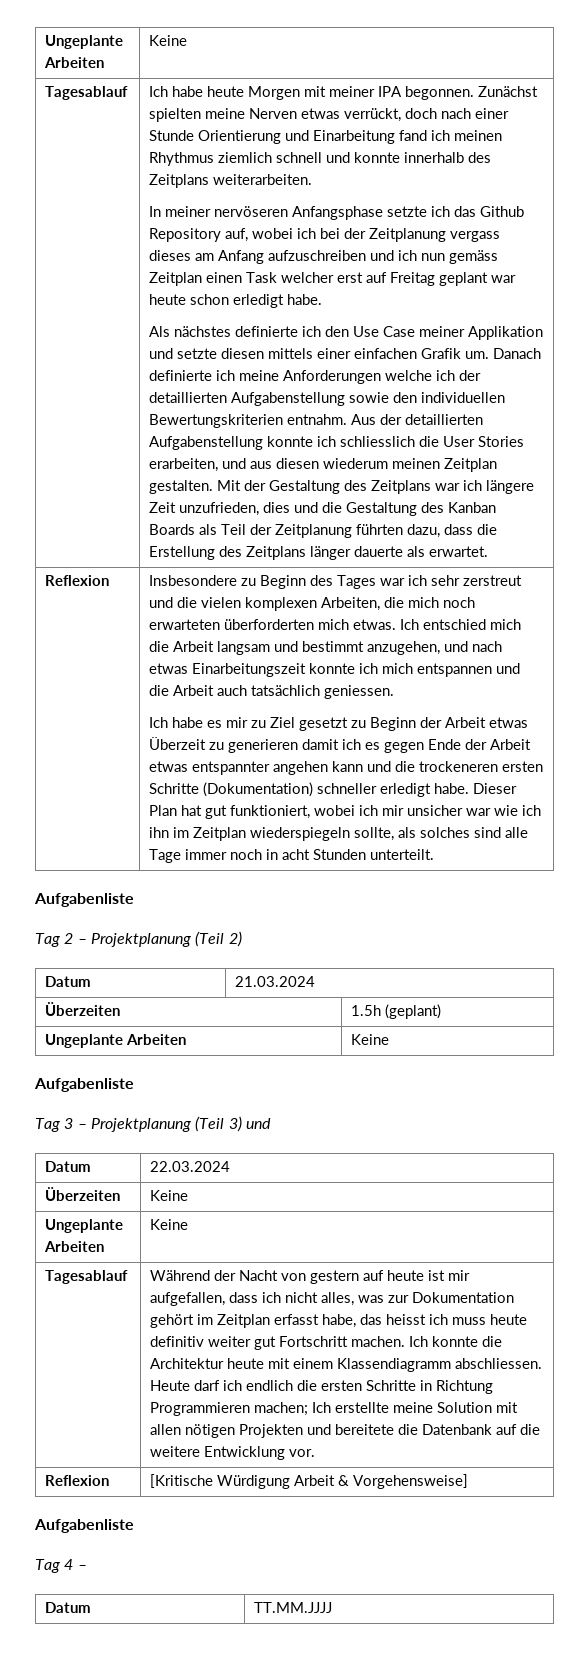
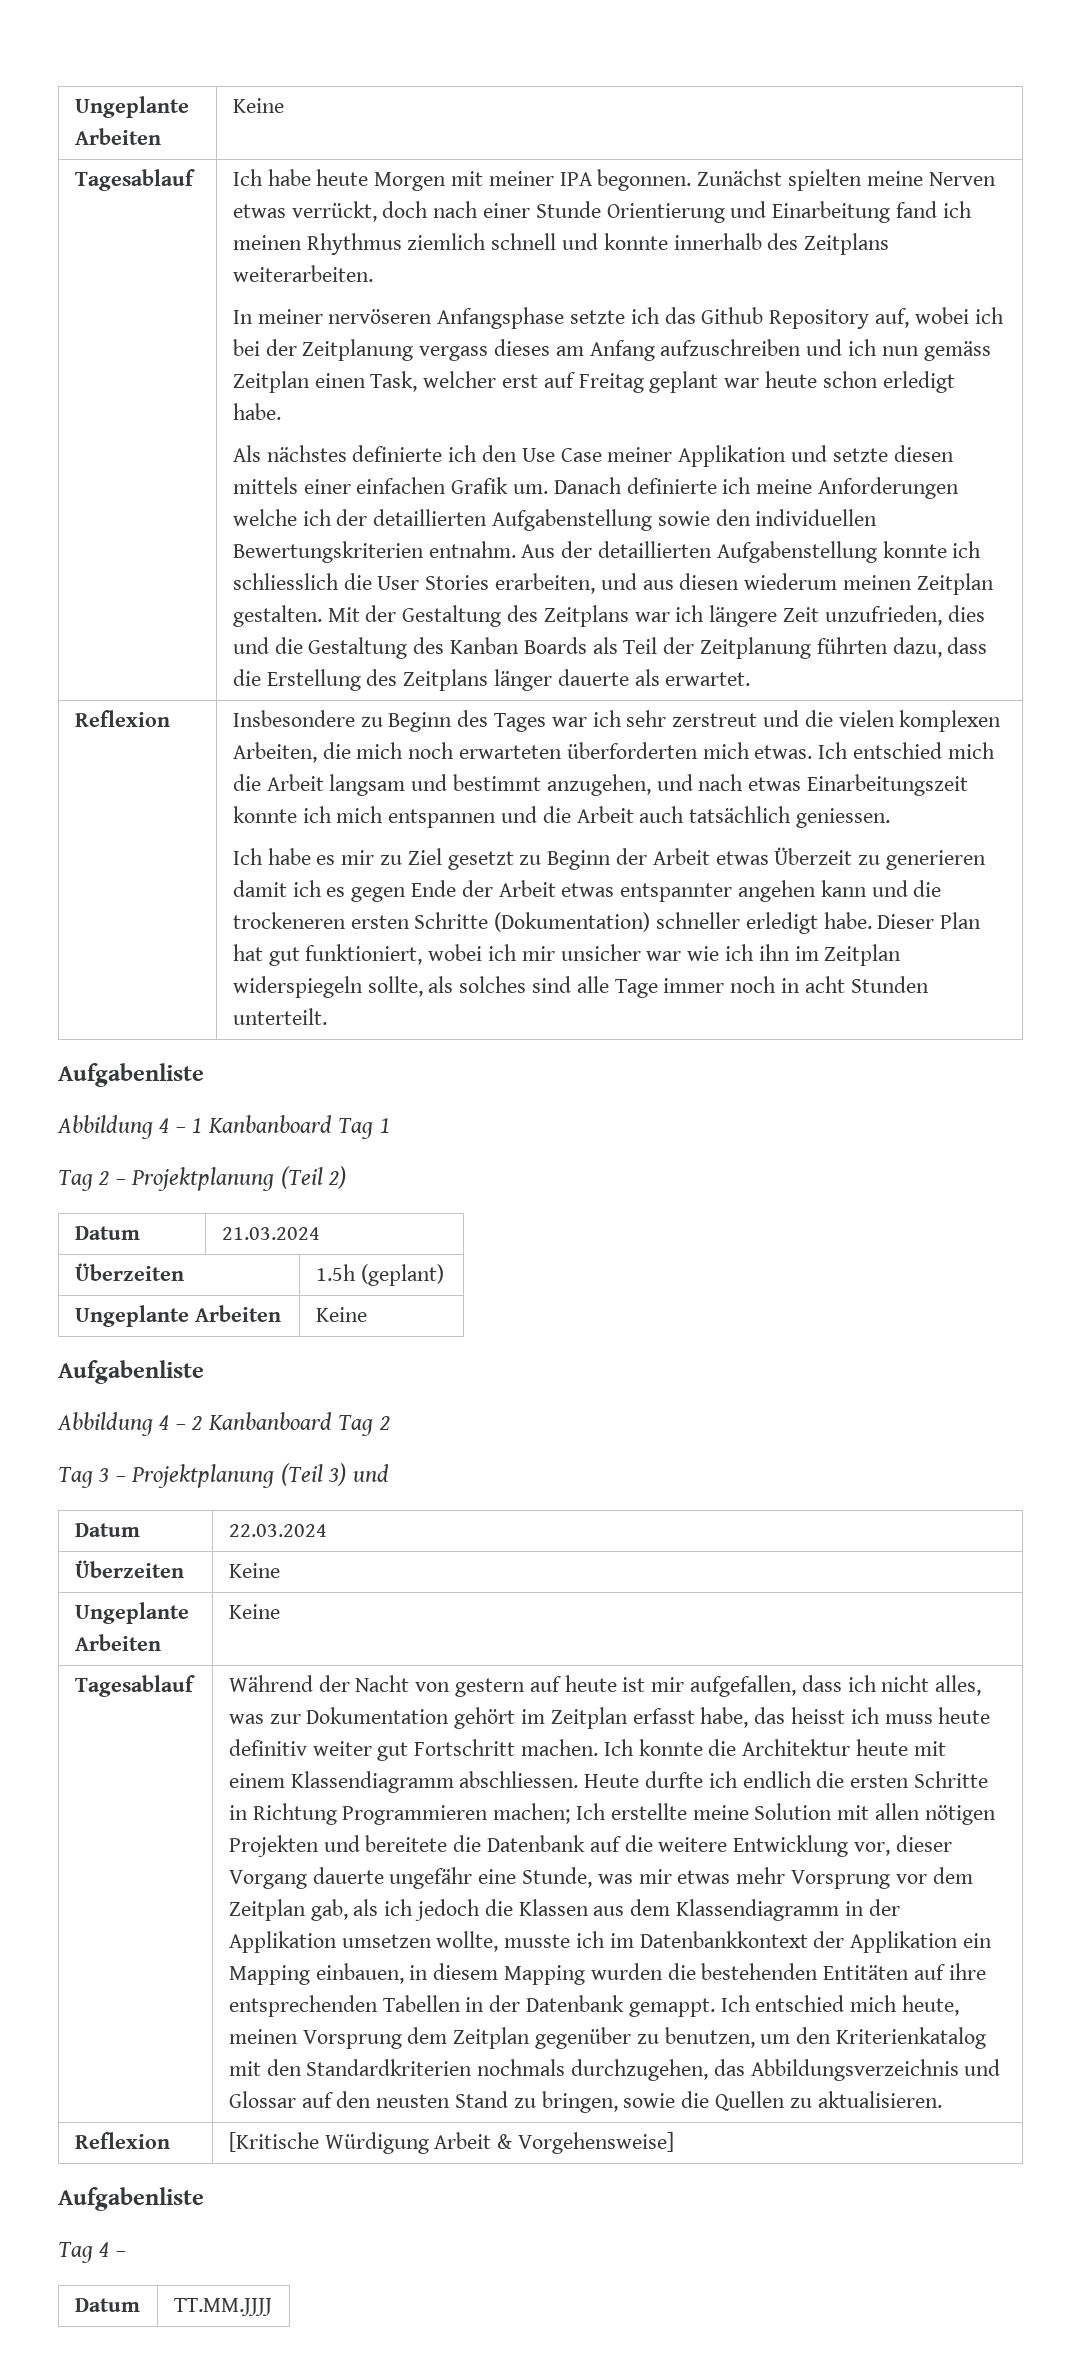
- In meiner nervöseren Anfangsphase setzte ich das Github Repository auf, wobei ich bei der Zeitplanung vergass dieses am Anfang aufzuschreiben und ich nun gemäss Zeitplan einen Task welcher erst auf Freitag geplant war heute schon erledigt habe.
+ In meiner nervöseren Anfangsphase setzte ich das Github Repository auf, wobei ich bei der Zeitplanung vergass dieses am Anfang aufzuschreiben und ich nun gemäss Zeitplan einen Task, welcher erst auf Freitag geplant war heute schon erledigt habe.
- Dieser Plan hat gut funktioniert, wobei ich mir unsicher war wie ich ihn im Zeitplan wiederspiegeln sollte, als solches sind alle Tage immer noch in acht Stunden unterteilt.
+ Dieser Plan hat gut funktioniert, wobei ich mir unsicher war wie ich ihn im Zeitplan widerspiegeln sollte, als solches sind alle Tage immer noch in acht Stunden unterteilt.
+ Abbildung 4 – 1 Kanbanboard Tag 1
+ Abbildung 4 – 2 Kanbanboard Tag 2
- Heute darf ich endlich die ersten Schritte in Richtung Programmieren machen; Ich erstellte meine Solution mit allen nötigen Projekten und bereitete die Datenbank auf die weitere Entwicklung vor.
+ Heute durfte ich endlich die ersten Schritte in Richtung Programmieren machen; Ich erstellte meine Solution mit allen nötigen Projekten und bereitete die Datenbank auf die weitere Entwicklung vor, dieser Vorgang dauerte ungefähr eine Stunde, was mir etwas mehr Vorsprung vor dem Zeitplan gab, als ich jedoch die Klassen aus dem Klassendiagramm in der Applikation umsetzen wollte, musste ich im Datenbankkontext der Applikation ein Mapping einbauen, in diesem Mapping wurden die bestehenden Entitäten auf ihre entsprechenden Tabellen in der Datenbank gemappt. Ich entschied mich heute, meinen Vorsprung dem Zeitplan gegenüber zu benutzen, um den Kriterienkatalog mit den Standardkriterien nochmals durchzugehen, das Abbildungsverzeichnis und Glossar auf den neusten Stand zu bringen, sowie die Quellen zu aktualisieren.

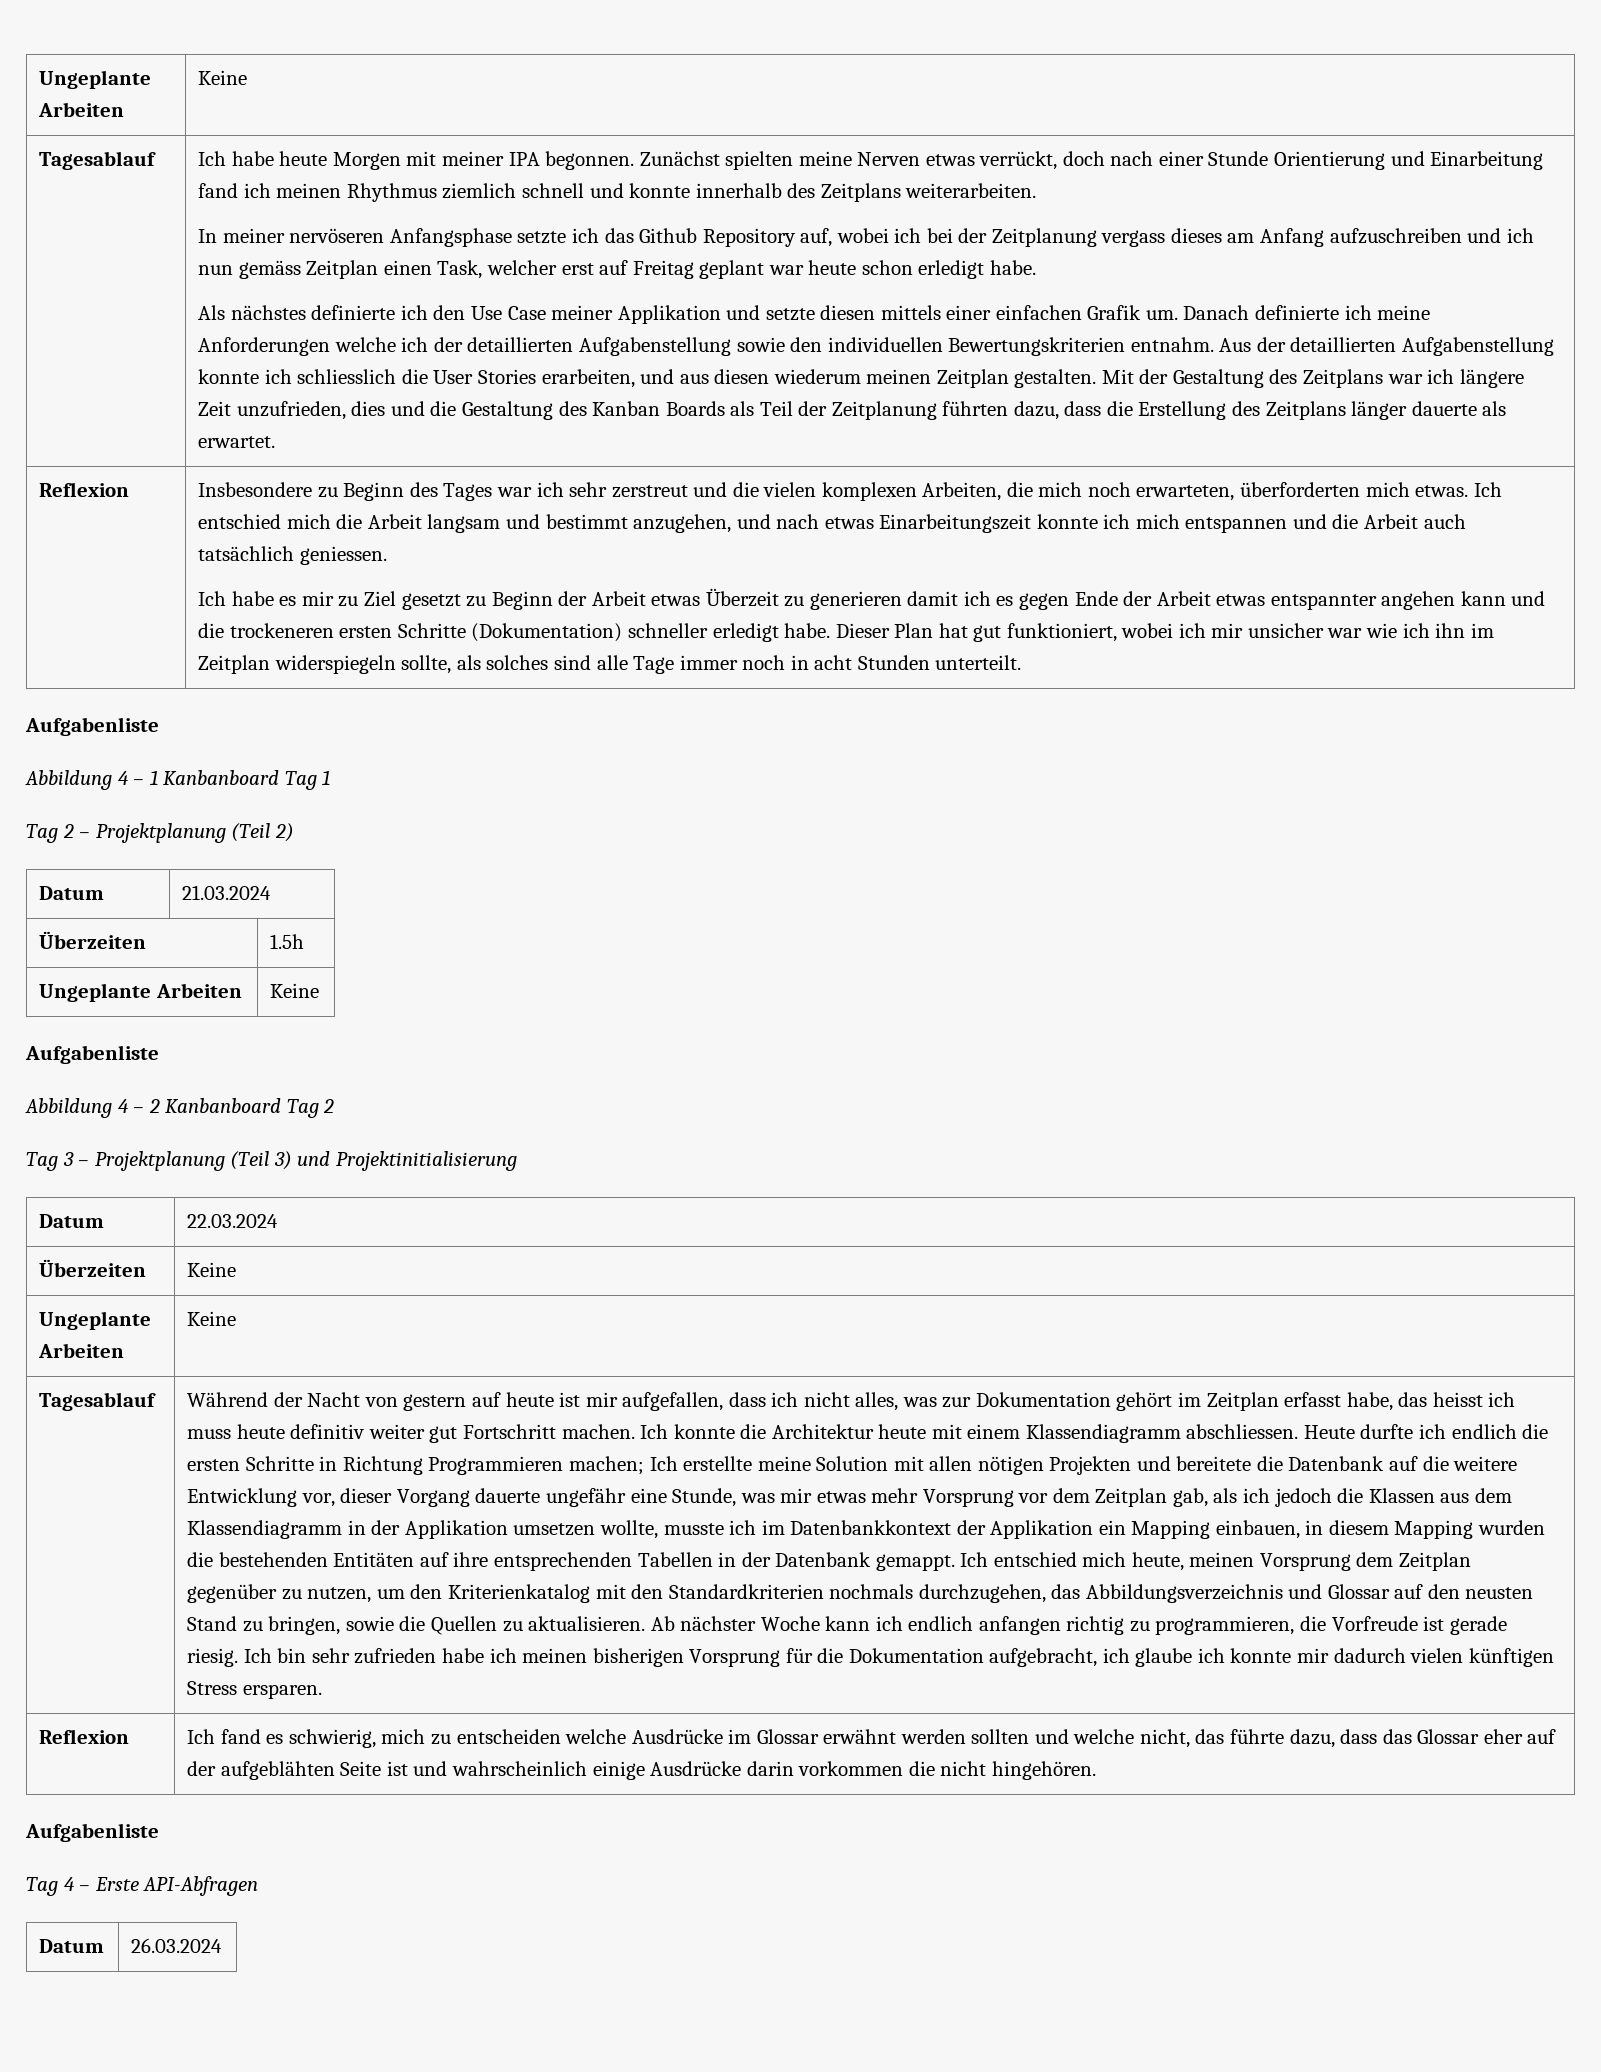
- Insbesondere zu Beginn des Tages war ich sehr zerstreut und die vielen komplexen Arbeiten, die mich noch erwarteten überforderten mich etwas.
+ Insbesondere zu Beginn des Tages war ich sehr zerstreut und die vielen komplexen Arbeiten, die mich noch erwarteten, überforderten mich etwas.
- Überzeiten | 1.5h (geplant)
+ Überzeiten | 1.5h
- Tag 3 – Projektplanung (Teil 3) und
+ Tag 3 – Projektplanung (Teil 3) und Projektinitialisierung
- Ich entschied mich heute, meinen Vorsprung dem Zeitplan gegenüber zu benutzen, um den Kriterienkatalog mit den Standardkriterien nochmals durchzugehen, das Abbildungsverzeichnis und Glossar auf den neusten Stand zu bringen, sowie die Quellen zu aktualisieren.
- Reflexion | [Kritische Würdigung Arbeit & Vorgehensweise]
+ Ich entschied mich heute, meinen Vorsprung dem Zeitplan gegenüber zu nutzen, um den Kriterienkatalog mit den Standardkriterien nochmals durchzugehen, das Abbildungsverzeichnis und Glossar auf den neusten Stand zu bringen, sowie die Quellen zu aktualisieren. Ab nächster Woche kann ich endlich anfangen richtig zu programmieren, die Vorfreude ist gerade riesig. Ich bin sehr zufrieden habe ich meinen bisherigen Vorsprung für die Dokumentation aufgebracht, ich glaube ich konnte mir dadurch vielen künftigen Stress ersparen.
+ Reflexion | Ich fand es schwierig, mich zu entscheiden welche Ausdrücke im Glossar erwähnt werden sollten und welche nicht, das führte dazu, dass das Glossar eher auf der aufgeblähten Seite ist und wahrscheinlich einige Ausdrücke darin vorkommen die nicht hingehören.
- Tag 4 –
- Datum | TT.MM.JJJJ
+ Tag 4 – Erste API-Abfragen
+ Datum | 26.03.2024

